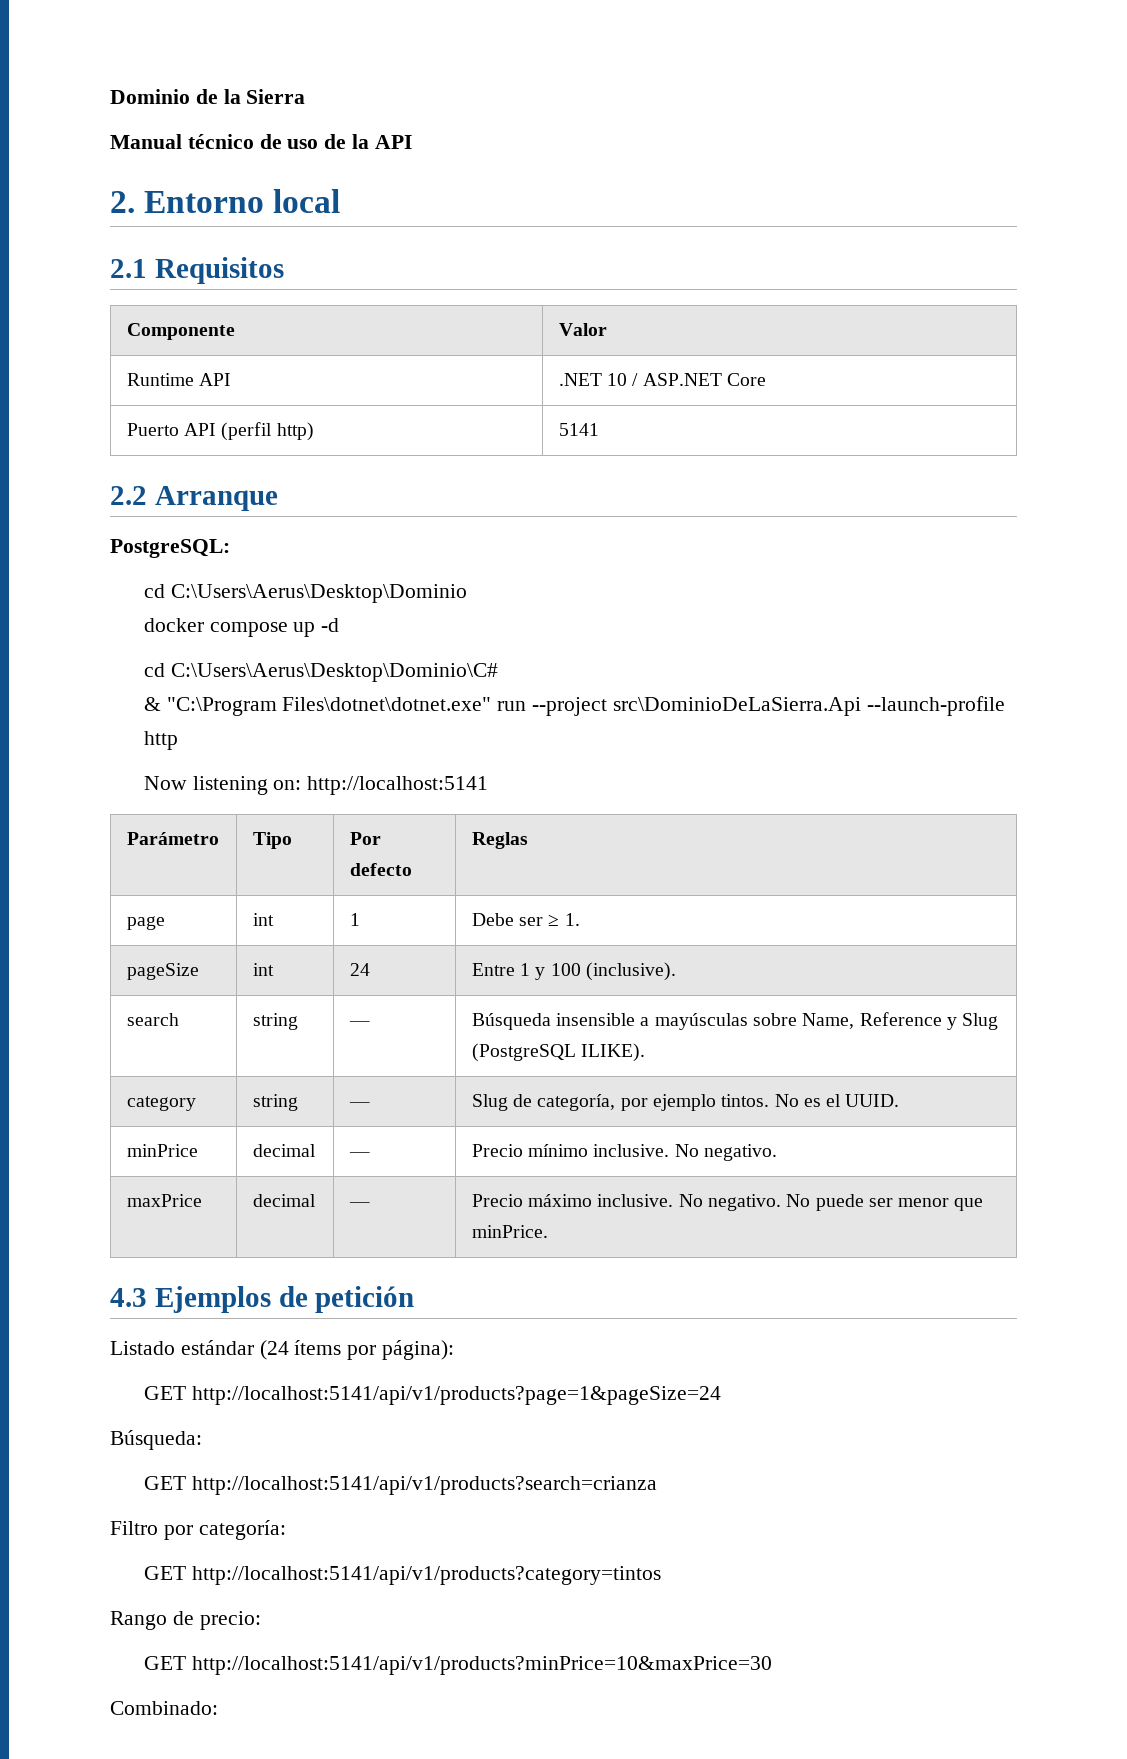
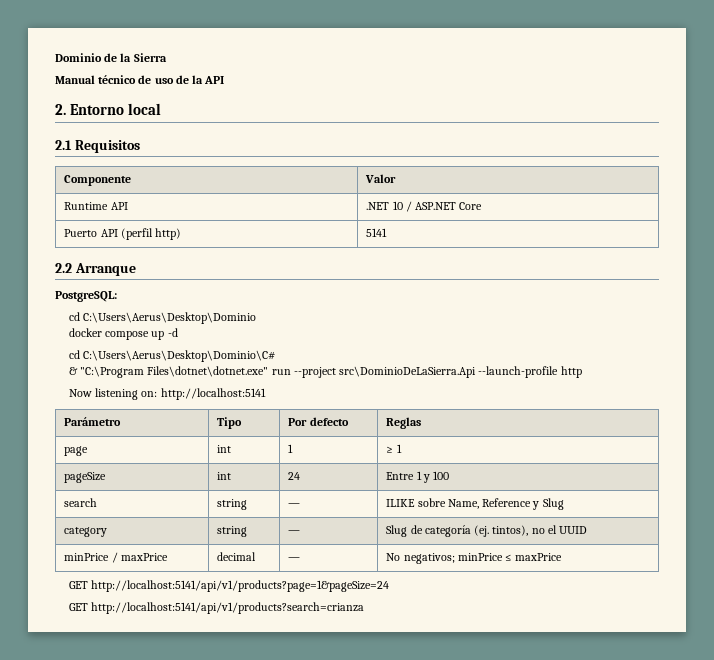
- page | int | 1 | Debe ser ≥ 1.
+ page | int | 1 | ≥ 1
- pageSize | int | 24 | Entre 1 y 100 (inclusive).
+ pageSize | int | 24 | Entre 1 y 100
- search | string | — | Búsqueda insensible a mayúsculas sobre Name, Reference y Slug (PostgreSQL ILIKE).
+ search | string | — | ILIKE sobre Name, Reference y Slug
- category | string | — | Slug de categoría, por ejemplo tintos. No es el UUID.
- minPrice | decimal | — | Precio mínimo inclusive. No negativo.
- maxPrice | decimal | — | Precio máximo inclusive. No negativo. No puede ser menor que minPrice.
- 4.3 Ejemplos de petición
- Listado estándar (24 ítems por página):
+ category | string | — | Slug de categoría (ej. tintos), no el UUID
+ minPrice / maxPrice | decimal | — | No negativos; minPrice ≤ maxPrice
- Búsqueda:
- Filtro por categoría:
- GET http://localhost:5141/api/v1/products?category=tintos
- Rango de precio:
- GET http://localhost:5141/api/v1/products?minPrice=10&maxPrice=30
- Combinado:

